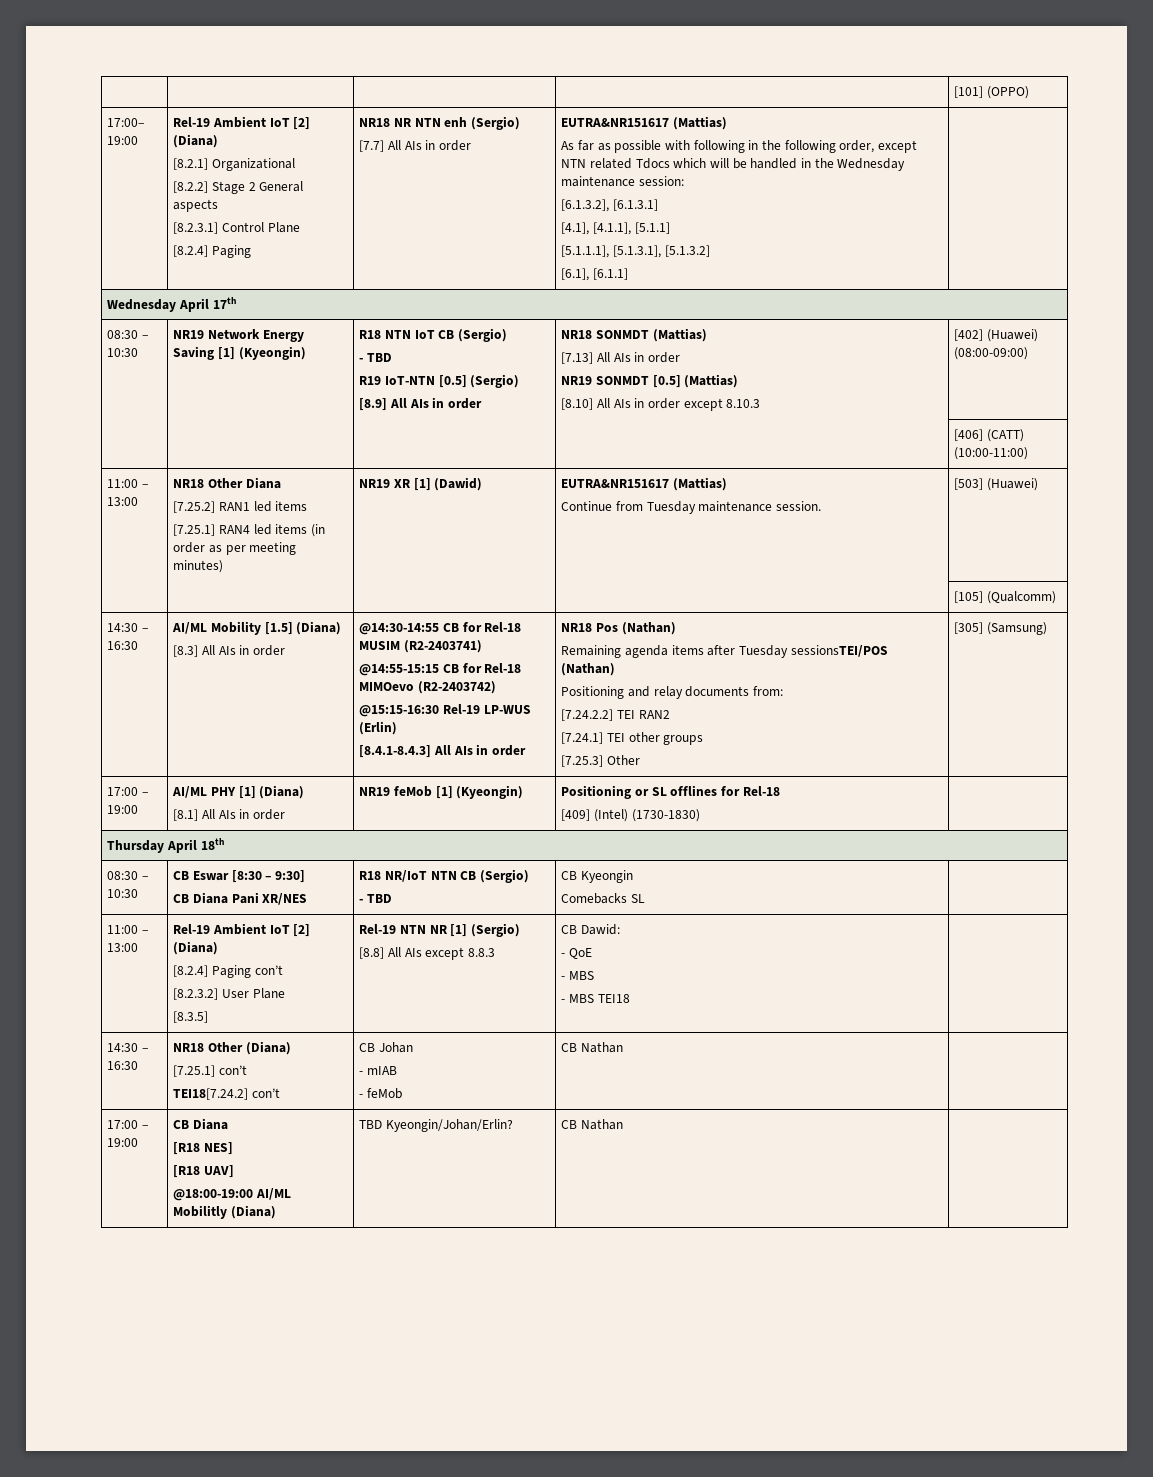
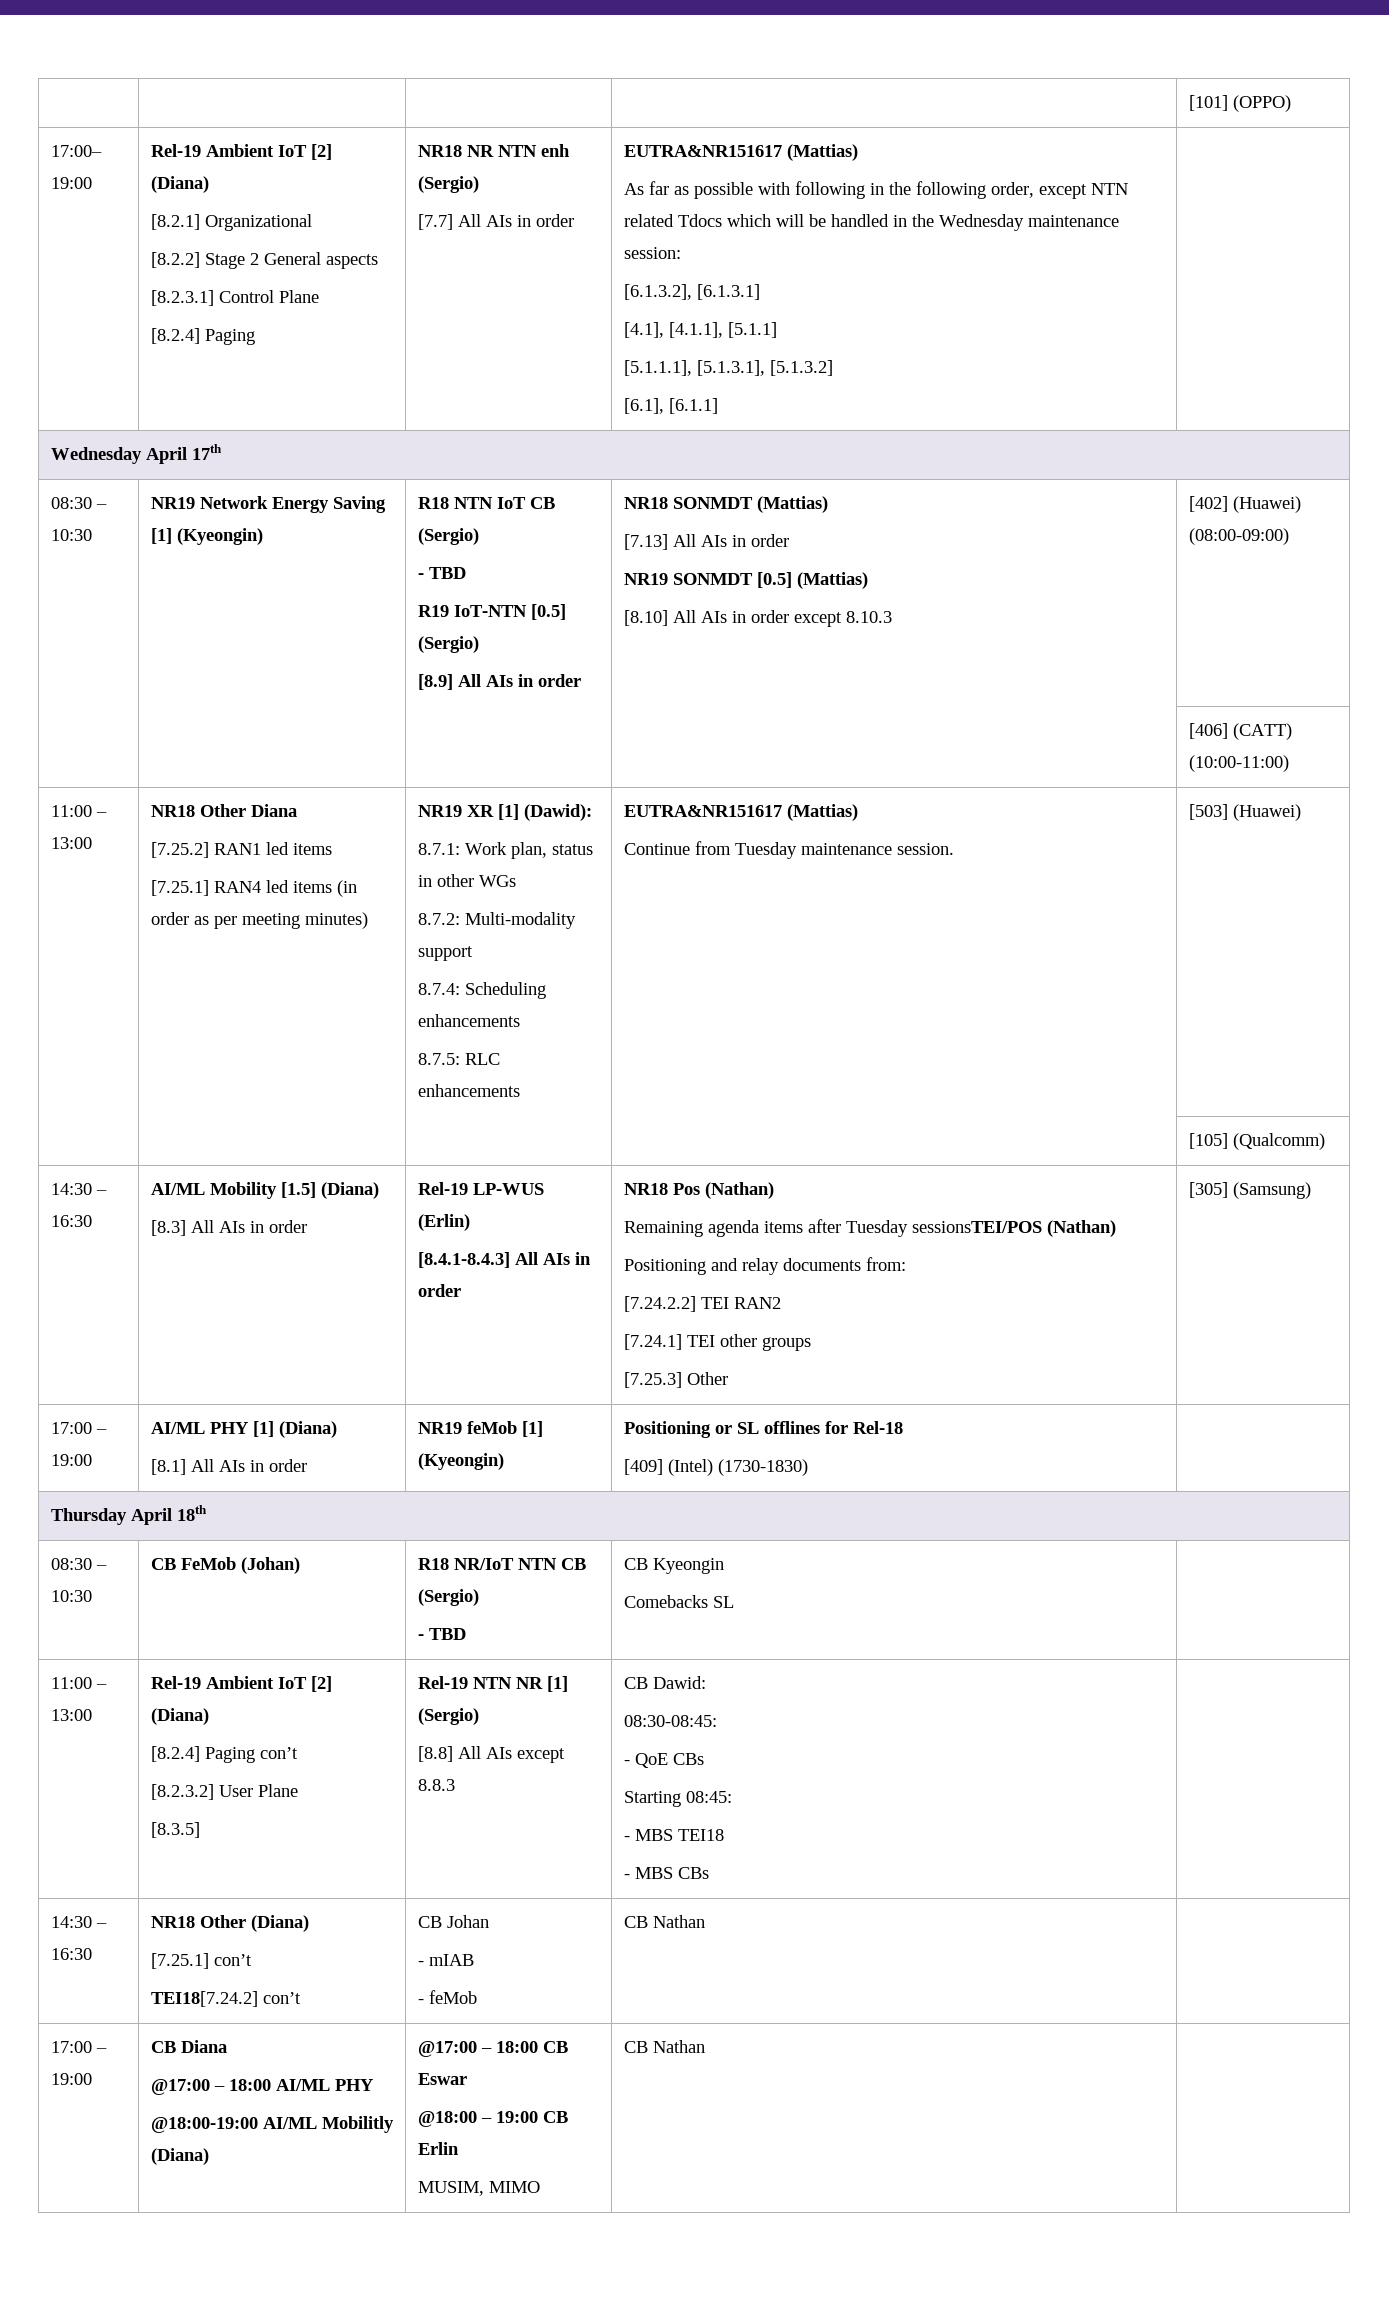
- NR19 XR [1] (Dawid)
+ NR19 XR [1] (Dawid):
+ 8.7.1: Work plan, status in other WGs
+ 8.7.2: Multi-modality support
+ 8.7.4: Scheduling enhancements
+ 8.7.5: RLC enhancements
- @14:30-14:55 CB for Rel-18 MUSIM (R2-2403741)
- @14:55-15:15 CB for Rel-18 MIMOevo (R2-2403742)
- @15:15-16:30 Rel-19 LP-WUS (Erlin)
+ Rel-19 LP-WUS (Erlin)
- 08:30 – 10:30 | CB Eswar [8:30 – 9:30]
- CB Diana Pani XR/NES | R18 NR/IoT NTN CB (Sergio)
+ 08:30 – 10:30 | CB FeMob (Johan) | R18 NR/IoT NTN CB (Sergio)
  11:00 – 13:00 | Rel-19 Ambient IoT [2] (Diana)
  [8.2.4] Paging con’t
  [8.2.3.2] User Plane
  [8.3.5] | Rel-19 NTN NR [1] (Sergio)
  [8.8] All AIs except 8.8.3 | CB Dawid:
- - QoE
- - MBS
- - MBS TEI18 |
+ 08:30-08:45:
+ - QoE CBs
+ Starting 08:45:
+ - MBS TEI18
+ - MBS CBs |
  17:00 – 19:00 | CB Diana
- [R18 NES]
- [R18 UAV]
- @18:00-19:00 AI/ML Mobilitly (Diana) | TBD Kyeongin/Johan/Erlin? | CB Nathan |
+ @17:00 – 18:00 AI/ML PHY
+ @18:00-19:00 AI/ML Mobilitly (Diana) | @17:00 – 18:00 CB Eswar
+ @18:00 – 19:00 CB Erlin
+ MUSIM, MIMO | CB Nathan |

